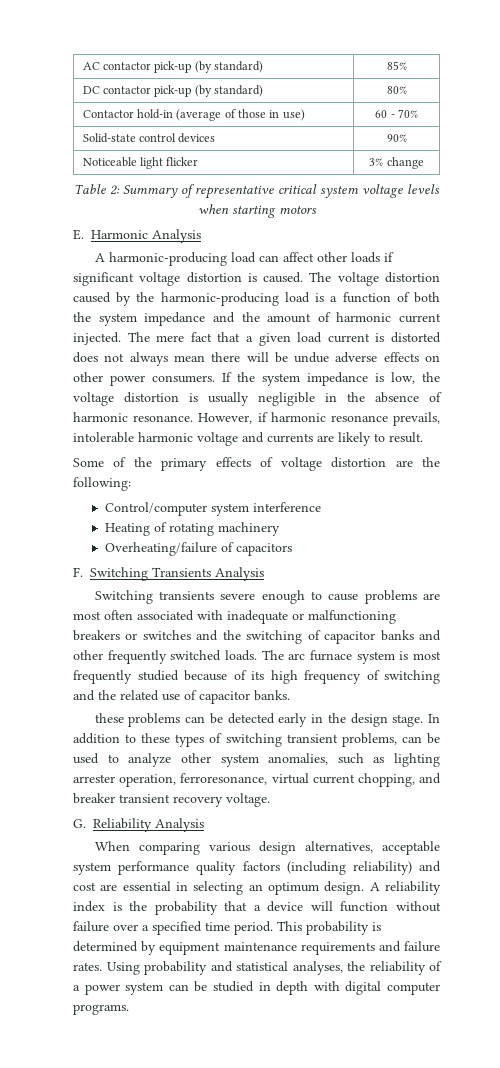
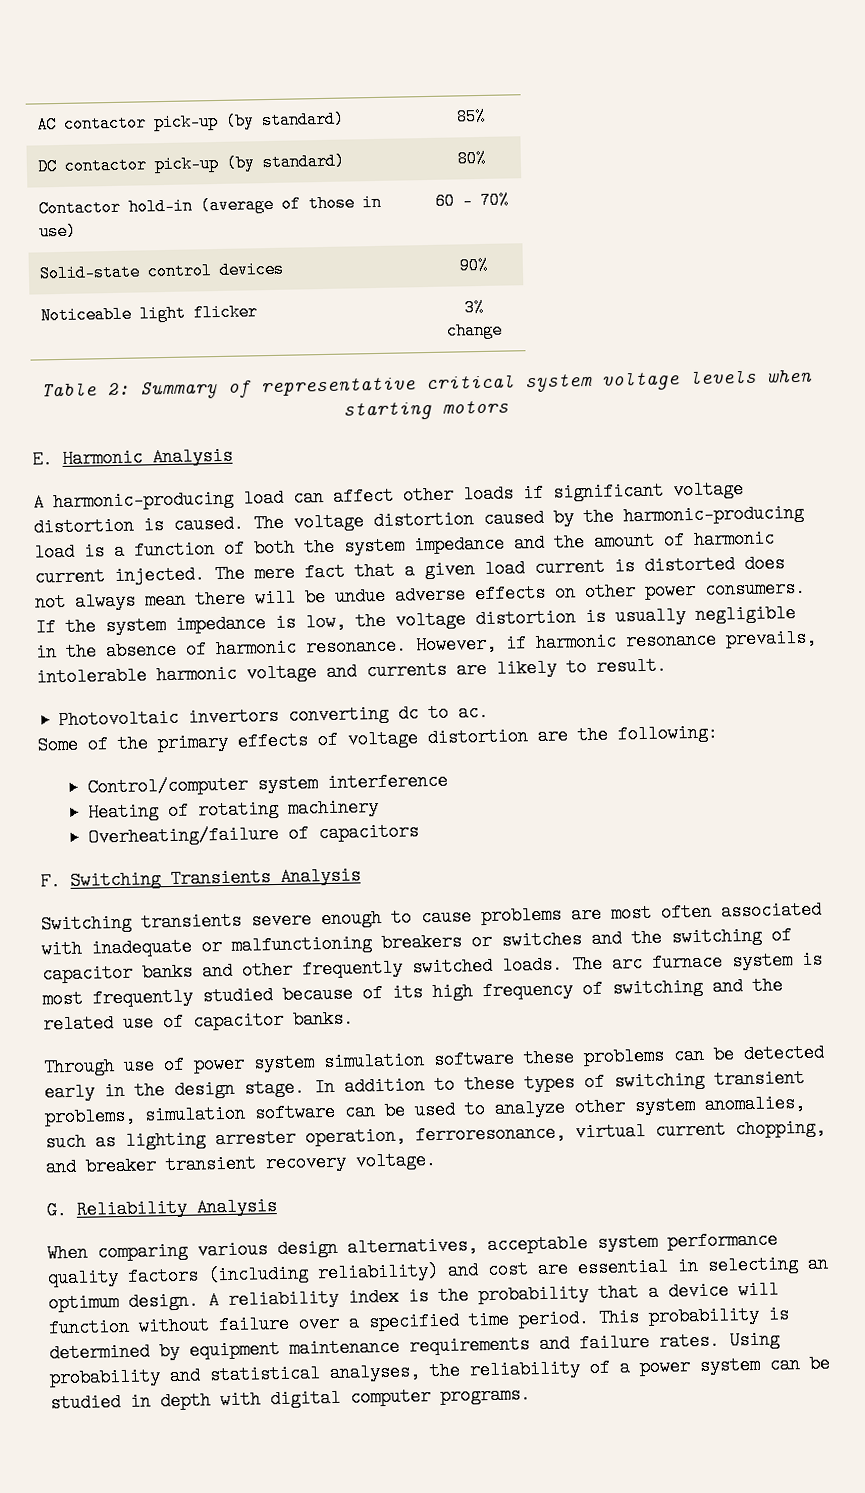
+ Photovoltaic invertors converting dc to ac.
- these problems can be detected early in the design stage.
+ Through use of power system simulation software these problems can be detected early in the design stage.
- In addition to these types of switching transient problems, can be used to analyze other system anomalies, such as lighting arrester operation, ferroresonance, virtual current chopping, and breaker transient recovery voltage.
+ In addition to these types of switching transient problems, simulation software can be used to analyze other system anomalies, such as lighting arrester operation, ferroresonance, virtual current chopping, and breaker transient recovery voltage.

